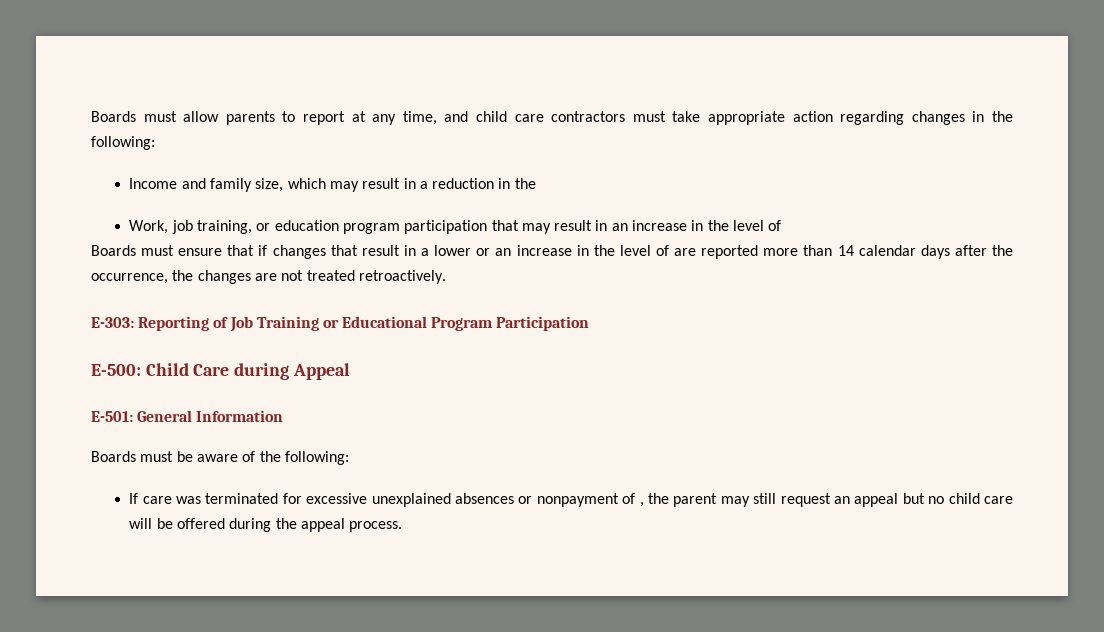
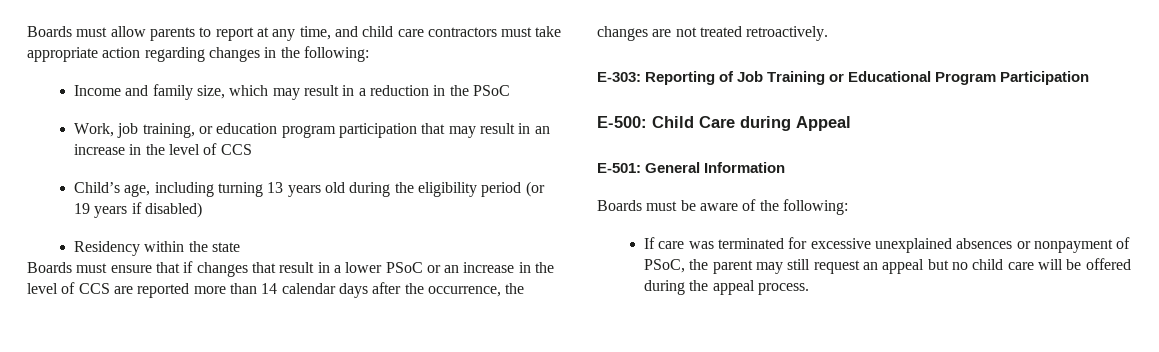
- Income and family size, which may result in a reduction in the
+ Income and family size, which may result in a reduction in the PSoC
- Work, job training, or education program participation that may result in an increase in the level of
+ Work, job training, or education program participation that may result in an increase in the level of CCS
+ Child’s age, including turning 13 years old during the eligibility period (or 19 years if disabled)
+ Residency within the state
- Boards must ensure that if changes that result in a lower or an increase in the level of are reported more than 14 calendar days after the occurrence, the changes are not treated retroactively.
+ Boards must ensure that if changes that result in a lower PSoC or an increase in the level of CCS are reported more than 14 calendar days after the occurrence, the changes are not treated retroactively.
- If care was terminated for excessive unexplained absences or nonpayment of , the parent may still request an appeal but no child care will be offered during the appeal process.
+ If care was terminated for excessive unexplained absences or nonpayment of PSoC, the parent may still request an appeal but no child care will be offered during the appeal process.

